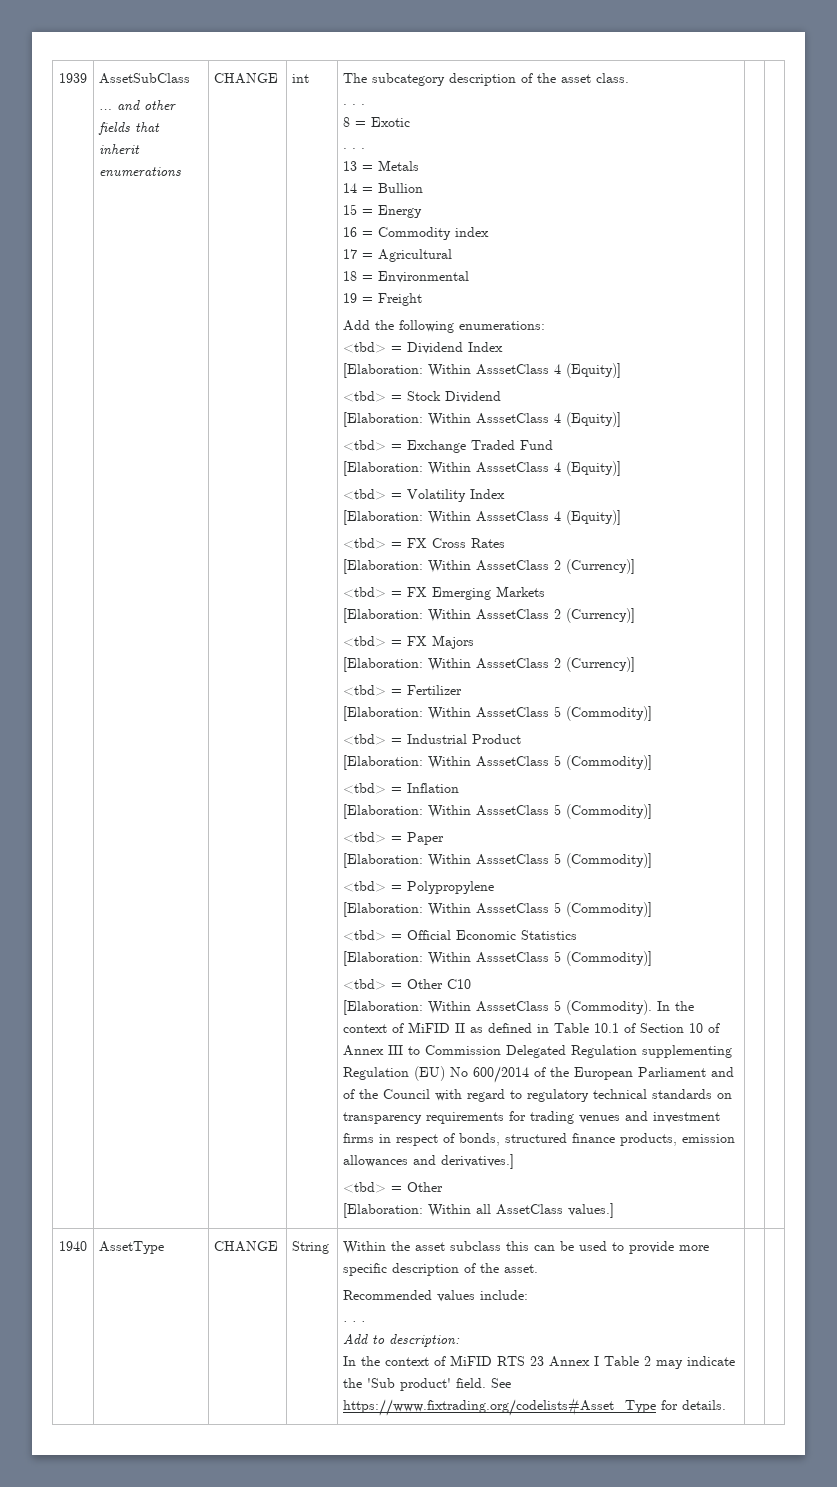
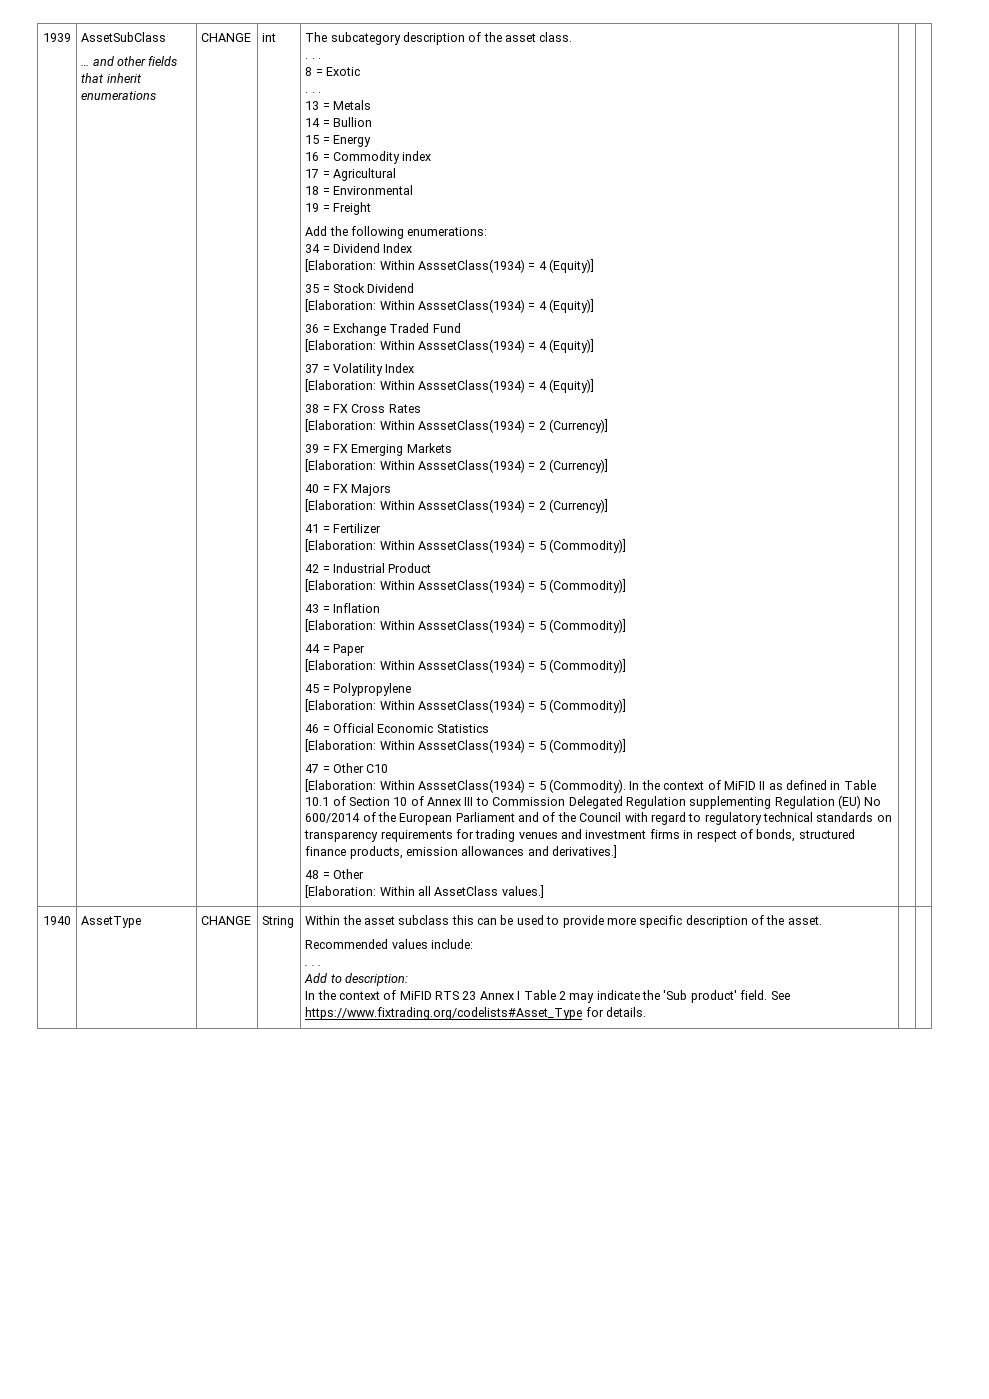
- <tbd> = Dividend Index
- [Elaboration: Within AsssetClass 4 (Equity)]
- <tbd> = Stock Dividend
- [Elaboration: Within AsssetClass 4 (Equity)]
- <tbd> = Exchange Traded Fund
- [Elaboration: Within AsssetClass 4 (Equity)]
- <tbd> = Volatility Index
- [Elaboration: Within AsssetClass 4 (Equity)]
- <tbd> = FX Cross Rates
- [Elaboration: Within AsssetClass 2 (Currency)]
- <tbd> = FX Emerging Markets
- [Elaboration: Within AsssetClass 2 (Currency)]
- <tbd> = FX Majors
- [Elaboration: Within AsssetClass 2 (Currency)]
- <tbd> = Fertilizer
- [Elaboration: Within AsssetClass 5 (Commodity)]
- <tbd> = Industrial Product
- [Elaboration: Within AsssetClass 5 (Commodity)]
- <tbd> = Inflation
- [Elaboration: Within AsssetClass 5 (Commodity)]
- <tbd> = Paper
- [Elaboration: Within AsssetClass 5 (Commodity)]
- <tbd> = Polypropylene
- [Elaboration: Within AsssetClass 5 (Commodity)]
- <tbd> = Official Economic Statistics
- [Elaboration: Within AsssetClass 5 (Commodity)]
- <tbd> = Other C10
+ 34 = Dividend Index
+ [Elaboration: Within AsssetClass(1934) = 4 (Equity)]
+ 35 = Stock Dividend
+ [Elaboration: Within AsssetClass(1934) = 4 (Equity)]
+ 36 = Exchange Traded Fund
+ [Elaboration: Within AsssetClass(1934) = 4 (Equity)]
+ 37 = Volatility Index
+ [Elaboration: Within AsssetClass(1934) = 4 (Equity)]
+ 38 = FX Cross Rates
+ [Elaboration: Within AsssetClass(1934) = 2 (Currency)]
+ 39 = FX Emerging Markets
+ [Elaboration: Within AsssetClass(1934) = 2 (Currency)]
+ 40 = FX Majors
+ [Elaboration: Within AsssetClass(1934) = 2 (Currency)]
+ 41 = Fertilizer
+ [Elaboration: Within AsssetClass(1934) = 5 (Commodity)]
+ 42 = Industrial Product
+ [Elaboration: Within AsssetClass(1934) = 5 (Commodity)]
+ 43 = Inflation
+ [Elaboration: Within AsssetClass(1934) = 5 (Commodity)]
+ 44 = Paper
+ [Elaboration: Within AsssetClass(1934) = 5 (Commodity)]
+ 45 = Polypropylene
+ [Elaboration: Within AsssetClass(1934) = 5 (Commodity)]
+ 46 = Official Economic Statistics
+ [Elaboration: Within AsssetClass(1934) = 5 (Commodity)]
+ 47 = Other C10
- [Elaboration: Within AsssetClass 5 (Commodity).
+ [Elaboration: Within AsssetClass(1934) = 5 (Commodity).
  In the context of MiFID II as defined in Table 10.1 of Section 10 of Annex III to Commission Delegated Regulation supplementing Regulation (EU) No 600/2014 of the European Parliament and of the Council with regard to regulatory technical standards on transparency requirements for trading venues and investment firms in respect of bonds, structured finance products, emission allowances and derivatives.]
- <tbd> = Other
+ 48 = Other

